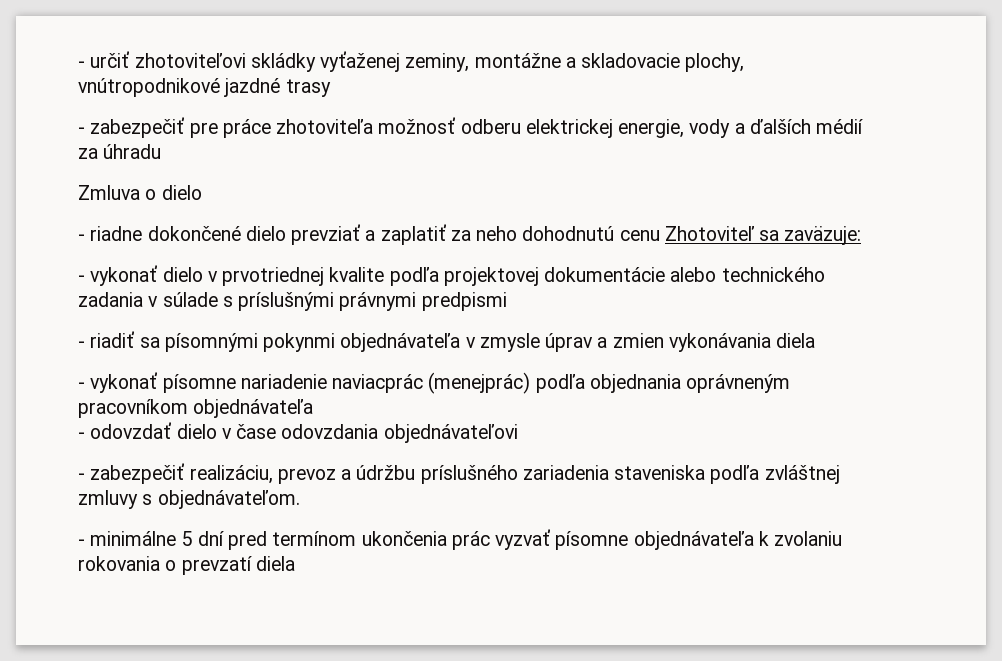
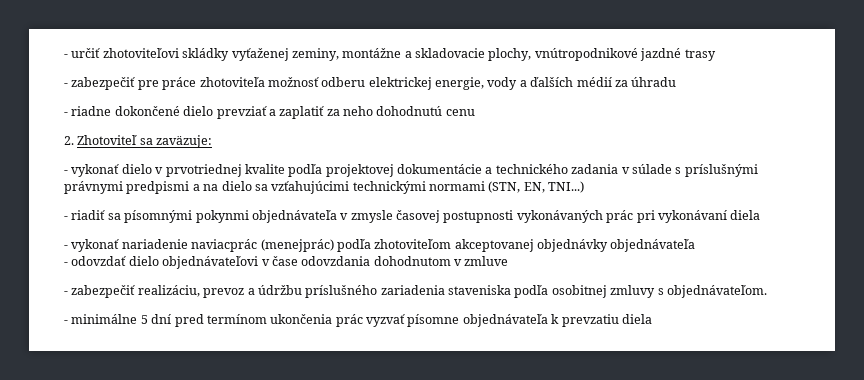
- Zmluva o dielo
- ‐ riadne dokončené dielo prevziať a zaplatiť za neho dohodnutú cenu Zhotoviteľ sa zaväzuje:
+ ‐ riadne dokončené dielo prevziať a zaplatiť za neho dohodnutú cenu
+ 2. Zhotoviteľ sa zaväzuje:
- ‐ vykonať dielo v prvotriednej kvalite podľa projektovej dokumentácie alebo technického zadania v súlade s príslušnými právnymi predpismi
+ ‐ vykonať dielo v prvotriednej kvalite podľa projektovej dokumentácie a technického zadania v súlade s príslušnými právnymi predpismi a na dielo sa vzťahujúcimi technickými normami (STN, EN, TNI...)
- ‐ riadiť sa písomnými pokynmi objednávateľa v zmysle úprav a zmien vykonávania diela
+ ‐ riadiť sa písomnými pokynmi objednávateľa v zmysle časovej postupnosti vykonávaných prác pri vykonávaní diela
- ‐ vykonať písomne nariadenie naviacprác (menejprác) podľa objednania oprávneným pracovníkom objednávateľa
+ ‐ vykonať nariadenie naviacprác (menejprác) podľa zhotoviteľom akceptovanej objednávky objednávateľa
- ‐ odovzdať dielo v čase odovzdania objednávateľovi
+ ‐ odovzdať dielo objednávateľovi v čase odovzdania dohodnutom v zmluve
- ‐ zabezpečiť realizáciu, prevoz a údržbu príslušného zariadenia staveniska podľa zvláštnej zmluvy s objednávateľom.
+ ‐ zabezpečiť realizáciu, prevoz a údržbu príslušného zariadenia staveniska podľa osobitnej zmluvy s objednávateľom.
- ‐ minimálne 5 dní pred termínom ukončenia prác vyzvať písomne objednávateľa k zvolaniu rokovania o prevzatí diela
+ ‐ minimálne 5 dní pred termínom ukončenia prác vyzvať písomne objednávateľa k prevzatiu diela

